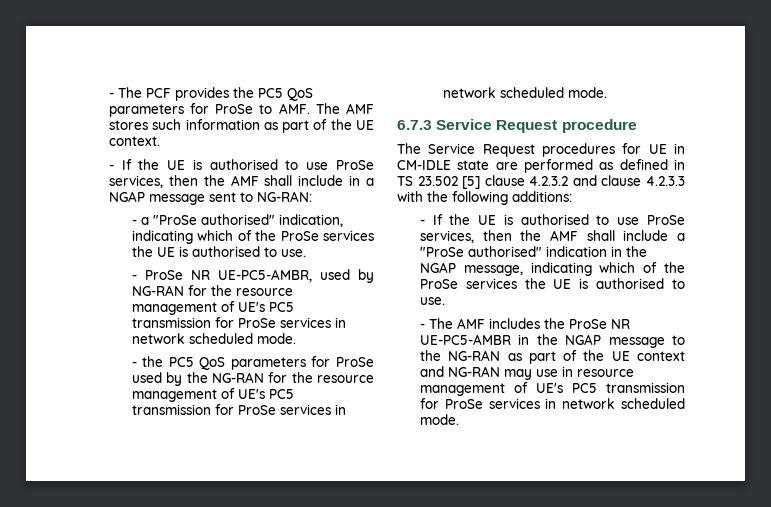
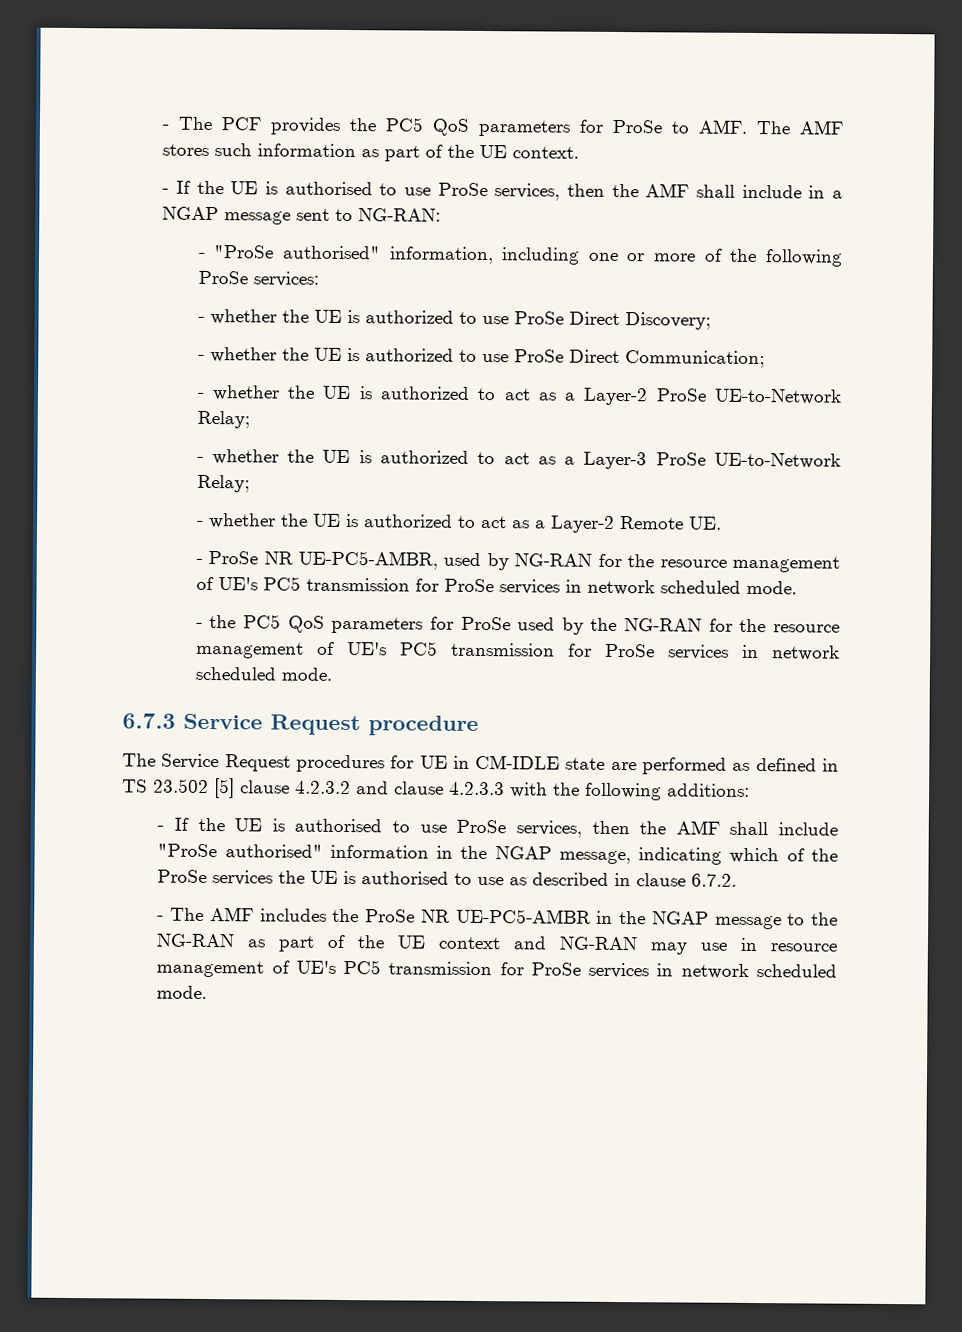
- - a "ProSe authorised" indication, indicating which of the ProSe services the UE is authorised to use.
+ - "ProSe authorised" information, including one or more of the following ProSe services:
+ - whether the UE is authorized to use ProSe Direct Discovery;
+ - whether the UE is authorized to use ProSe Direct Communication;
+ - whether the UE is authorized to act as a Layer-2 ProSe UE-to-Network Relay;
+ - whether the UE is authorized to act as a Layer-3 ProSe UE-to-Network Relay;
+ - whether the UE is authorized to act as a Layer-2 Remote UE.
- - If the UE is authorised to use ProSe services, then the AMF shall include a "ProSe authorised" indication in the NGAP message, indicating which of the ProSe services the UE is authorised to use.
+ - If the UE is authorised to use ProSe services, then the AMF shall include "ProSe authorised" information in the NGAP message, indicating which of the ProSe services the UE is authorised to use as described in clause 6.7.2.

